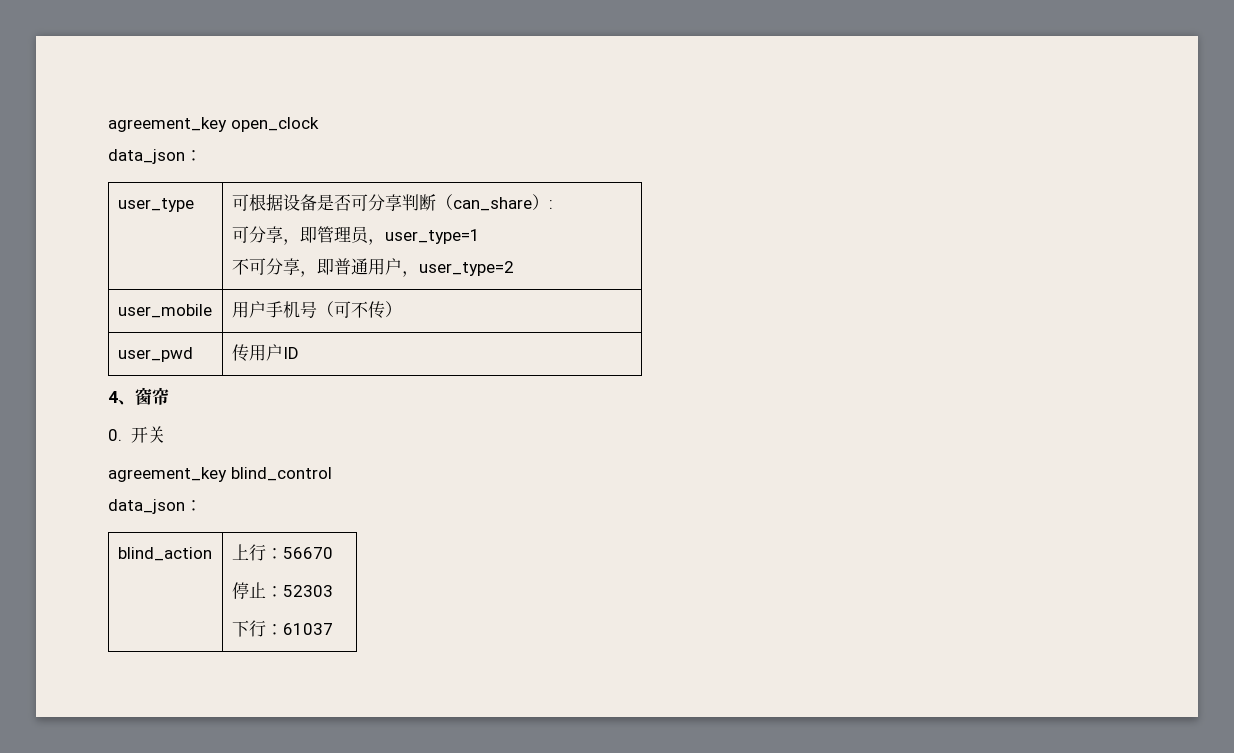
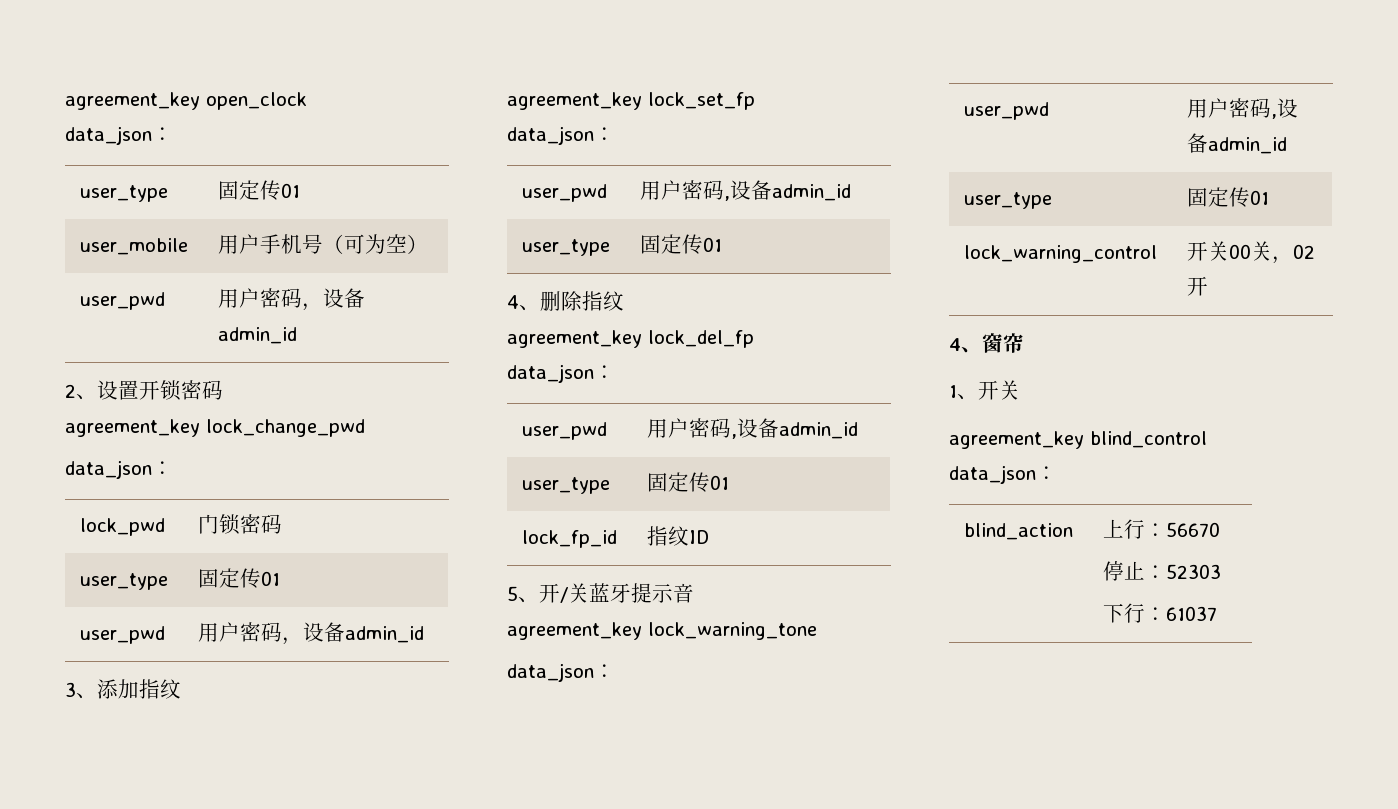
  agreement_key open_clock
  data_json：
- user_type | 可根据设备是否可分享判断（can_share）:
- 可分享，即管理员，user_type=1
- 不可分享，即普通用户，user_type=2
+ user_type | 固定传01
- user_mobile | 用户手机号（可不传）
- user_pwd | 传用户ID
+ user_mobile | 用户手机号（可为空）
+ user_pwd | 用户密码，设备admin_id
+ 2、设置开锁密码
+ agreement_key lock_change_pwd
+ data_json：
+ lock_pwd | 门锁密码
+ user_type | 固定传01
+ user_pwd | 用户密码，设备admin_id
+ 3、添加指纹
+ agreement_key lock_set_fp
+ data_json：
+ user_pwd | 用户密码,设备admin_id
+ user_type | 固定传01
+ 4、删除指纹
+ agreement_key lock_del_fp
+ data_json：
+ user_pwd | 用户密码,设备admin_id
+ user_type | 固定传01
+ lock_fp_id | 指纹ID
+ 5、开/关蓝牙提示音
+ agreement_key lock_warning_tone
+ data_json：
+ user_pwd | 用户密码,设备admin_id
+ user_type | 固定传01
+ lock_warning_control | 开关00关，02开
- 0.开关
+ 1、开关

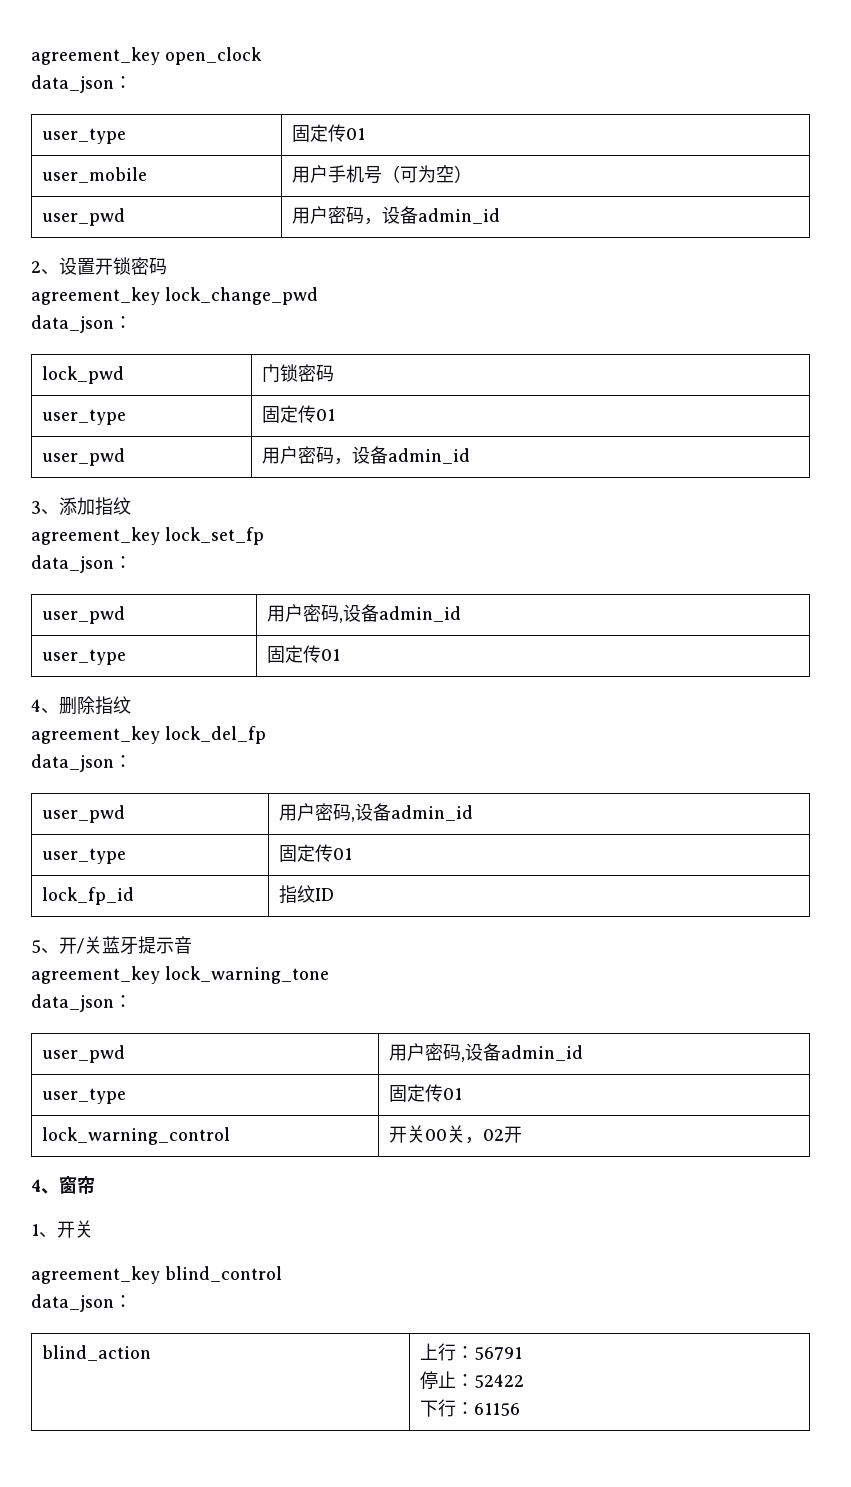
- blind_action | 上行：56670
- 停止：52303
- 下行：61037
+ blind_action | 上行：56791
+ 停止：52422
+ 下行：61156

